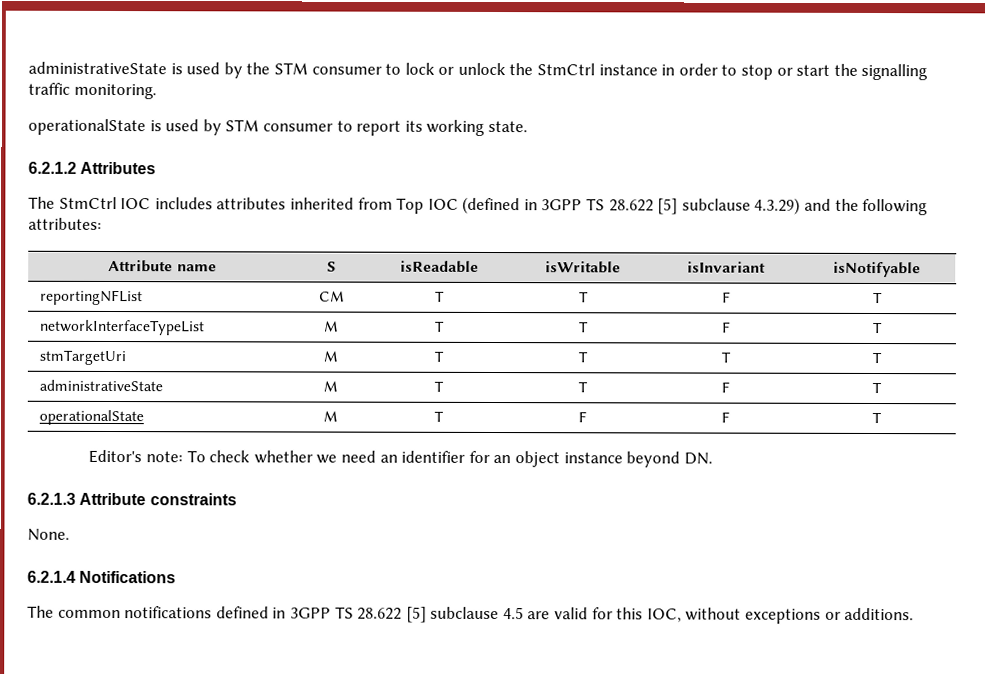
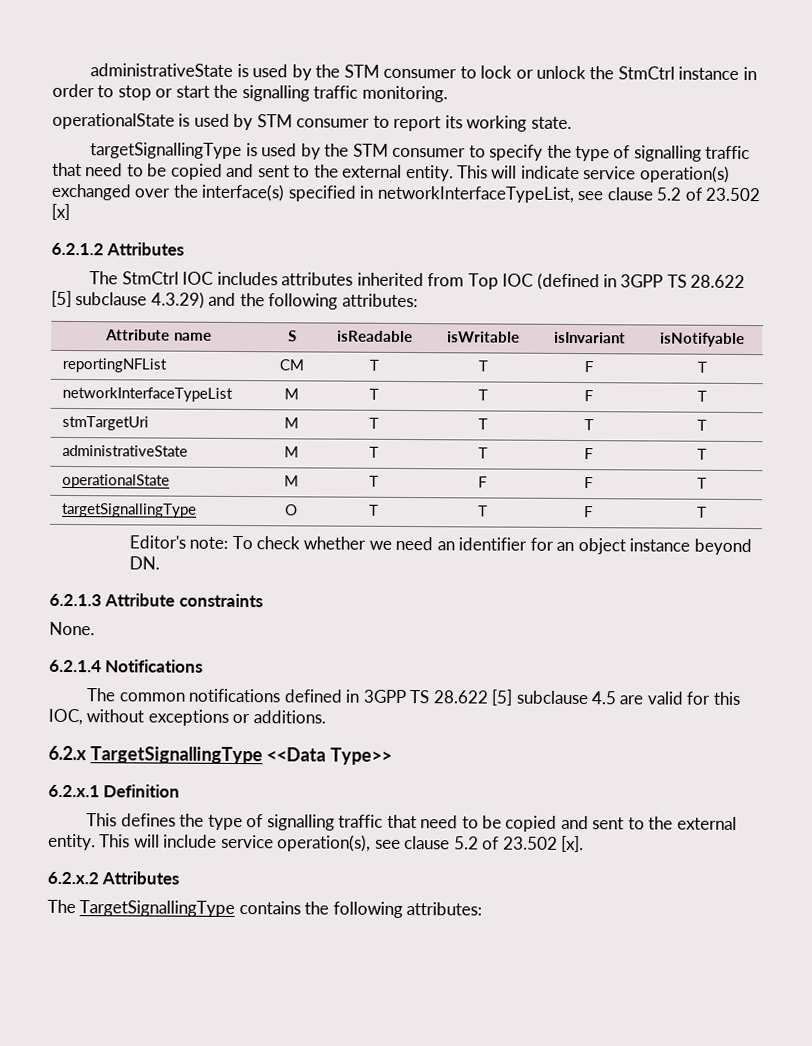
+ targetSignallingType is used by the STM consumer to specify the type of signalling traffic that need to be copied and sent to the external entity. This will indicate service operation(s) exchanged over the interface(s) specified in networkInterfaceTypeList, see clause 5.2 of 23.502 [x]
+ targetSignallingType | O | T | T | F | T
+ 6.2.x TargetSignallingType <<Data Type>>
+ 6.2.x.1 Definition
+ This defines the type of signalling traffic that need to be copied and sent to the external entity. This will include service operation(s), see clause 5.2 of 23.502 [x].
+ 6.2.x.2 Attributes
+ The TargetSignallingType contains the following attributes:

